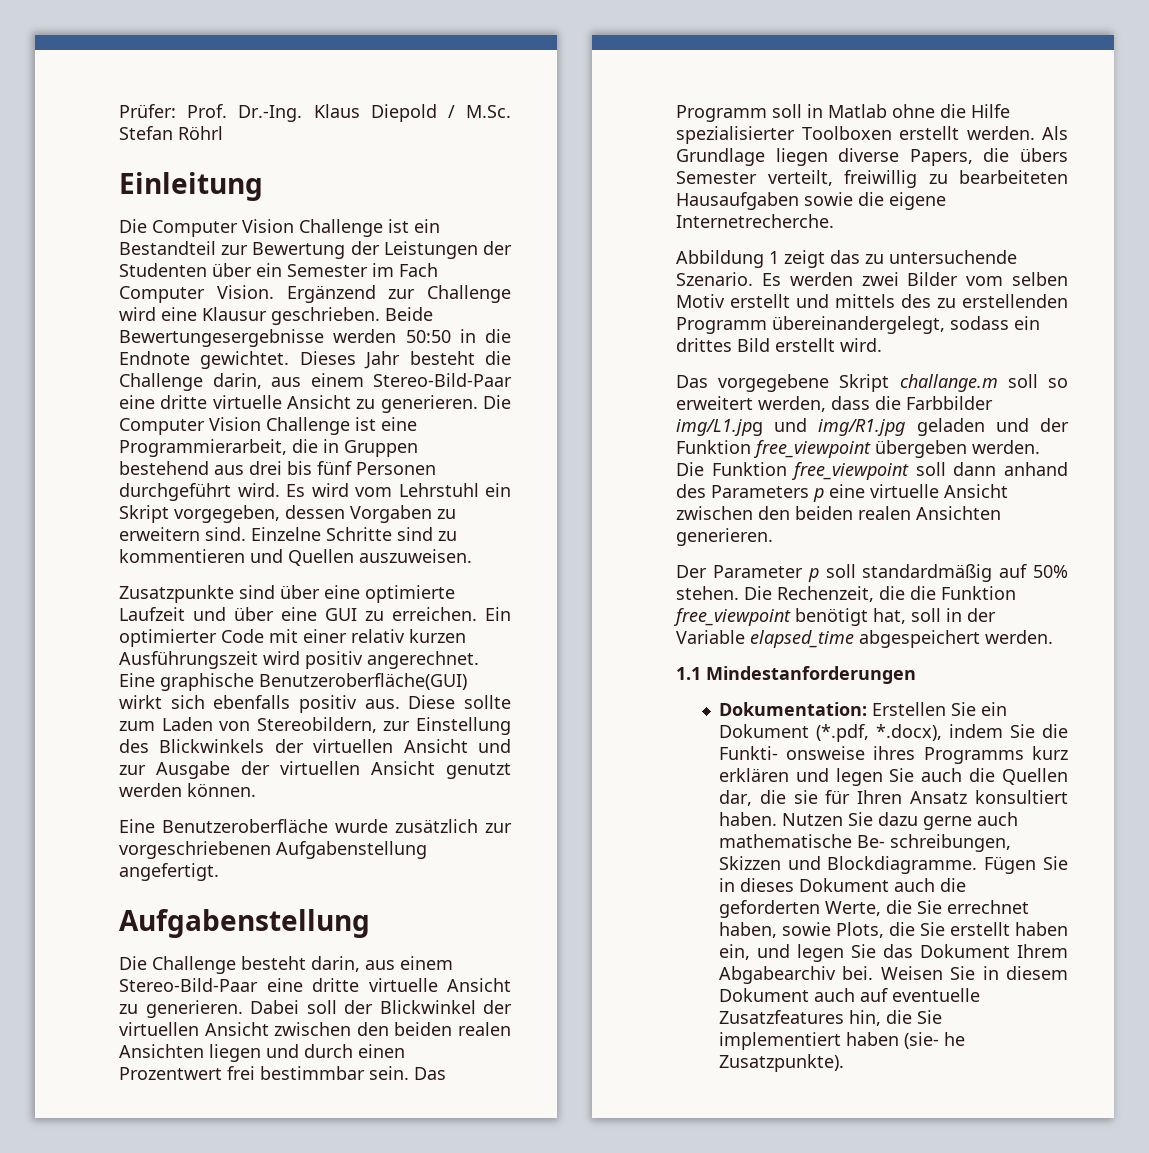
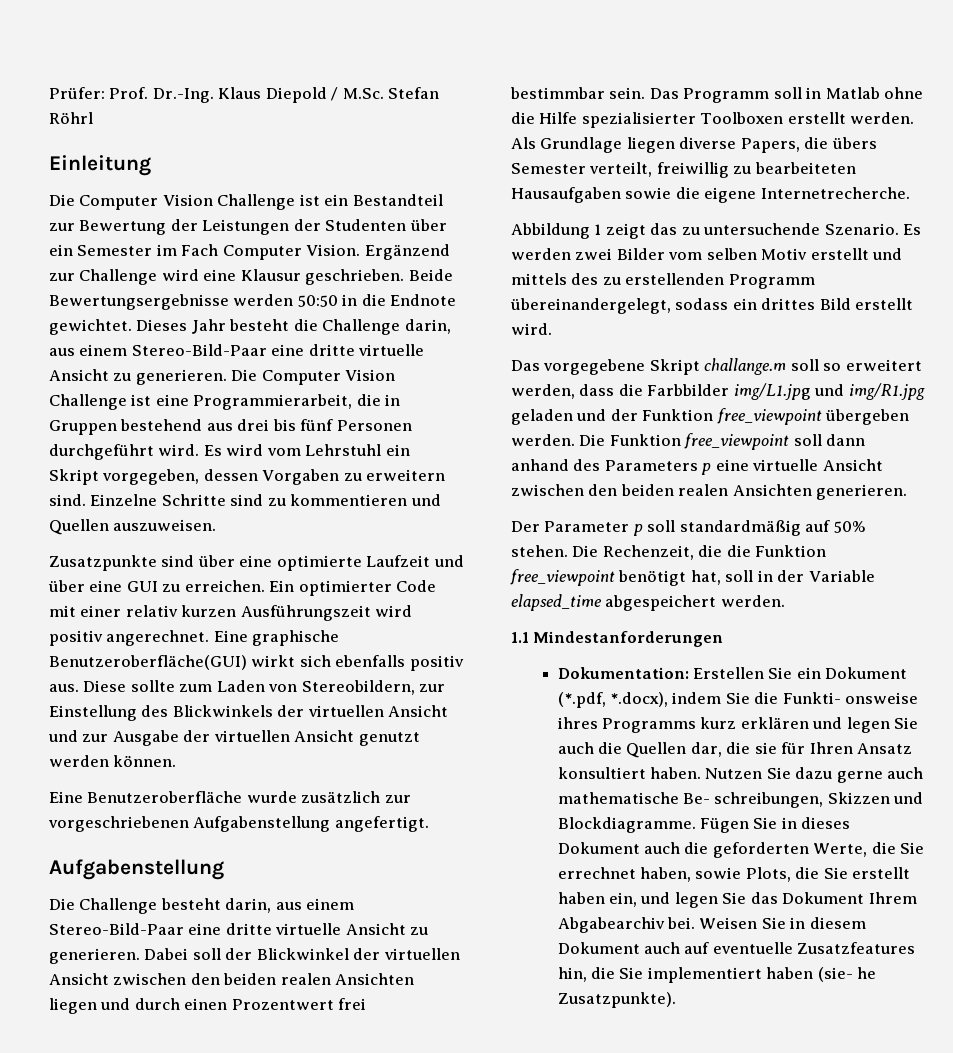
- Beide Bewertungesergebnisse werden 50:50 in die Endnote gewichtet.
+ Beide Bewertungsergebnisse werden 50:50 in die Endnote gewichtet.

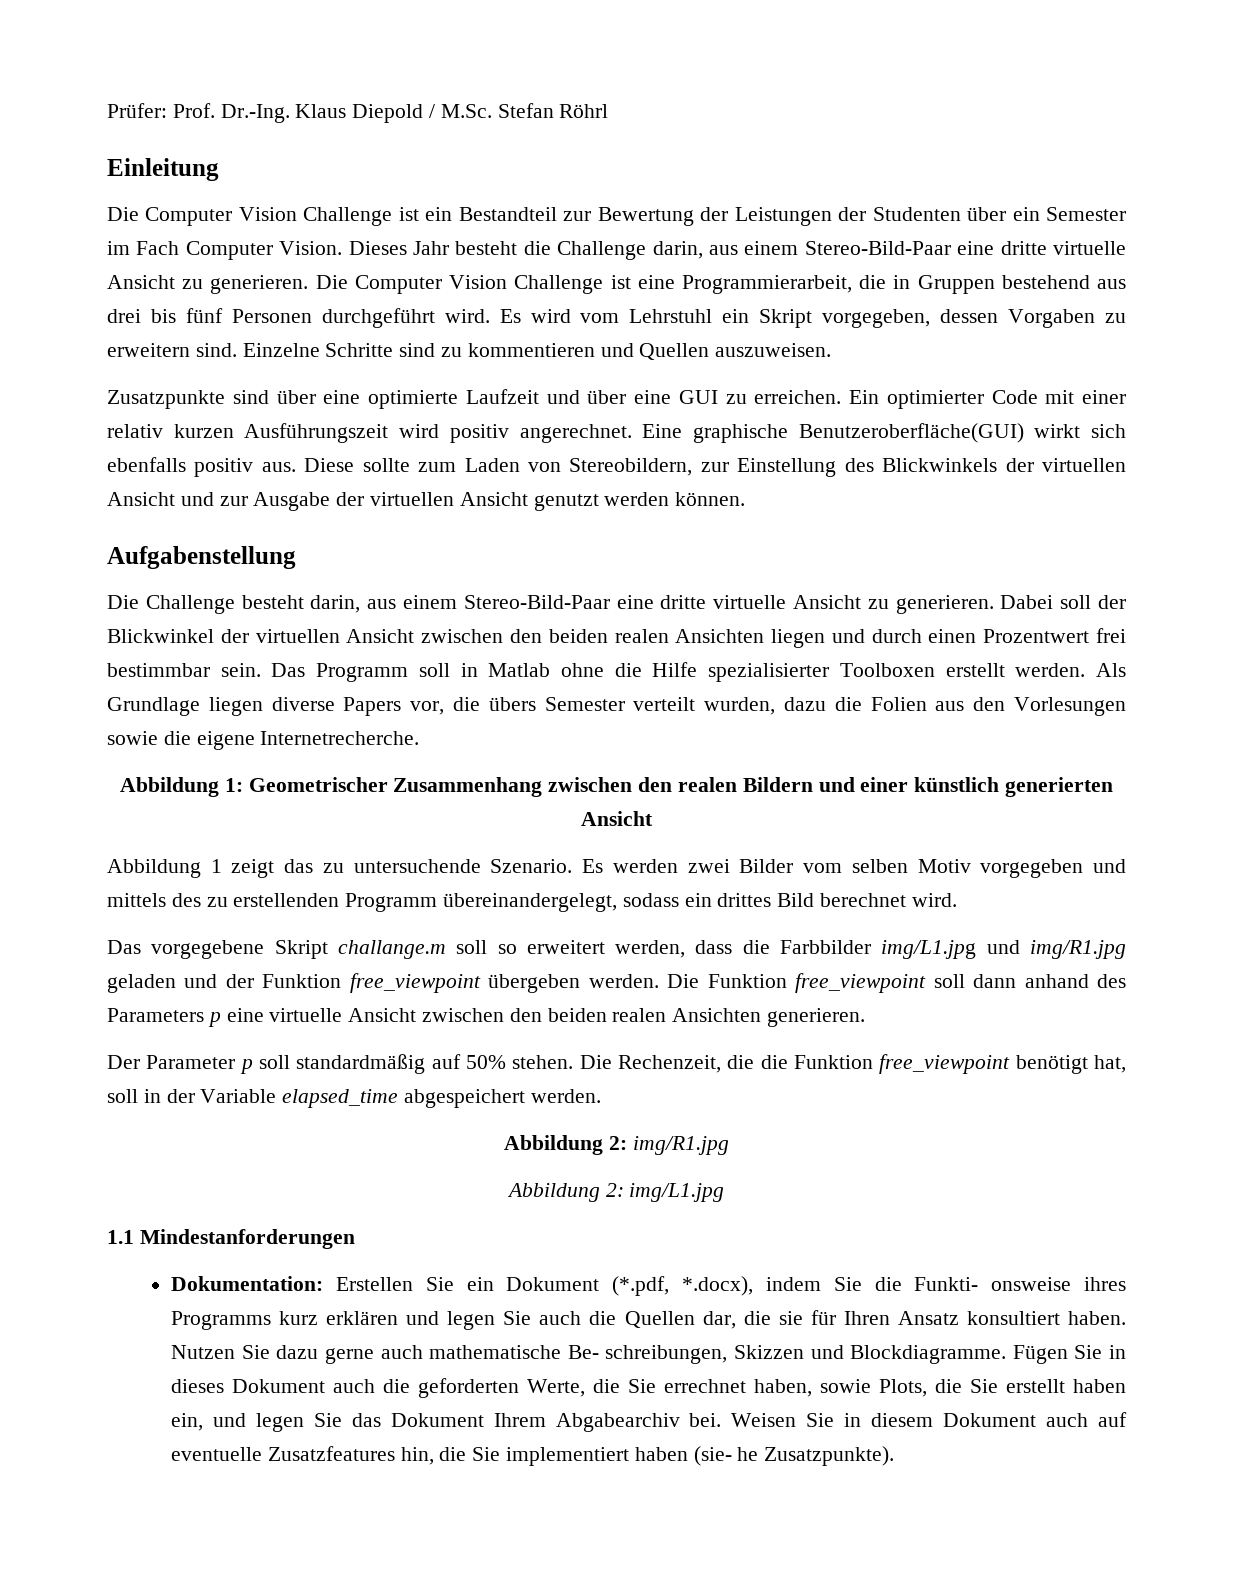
- Ergänzend zur Challenge wird eine Klausur geschrieben. Beide Bewertungsergebnisse werden 50:50 in die Endnote gewichtet.
- Eine Benutzeroberfläche wurde zusätzlich zur vorgeschriebenen Aufgabenstellung angefertigt.
- Als Grundlage liegen diverse Papers, die übers Semester verteilt, freiwillig zu bearbeiteten Hausaufgaben sowie die eigene Internetrecherche.
+ Als Grundlage liegen diverse Papers vor, die übers Semester verteilt wurden, dazu die Folien aus den Vorlesungen sowie die eigene Internetrecherche.
+ Abbildung 1: Geometrischer Zusammenhang zwischen den realen Bildern und einer künstlich generierten Ansicht
- Es werden zwei Bilder vom selben Motiv erstellt und mittels des zu erstellenden Programm übereinandergelegt, sodass ein drittes Bild erstellt wird.
+ Es werden zwei Bilder vom selben Motiv vorgegeben und mittels des zu erstellenden Programm übereinandergelegt, sodass ein drittes Bild berechnet wird.
+ Abbildung 2: img/R1.jpg
+ Abbildung 2: img/L1.jpg

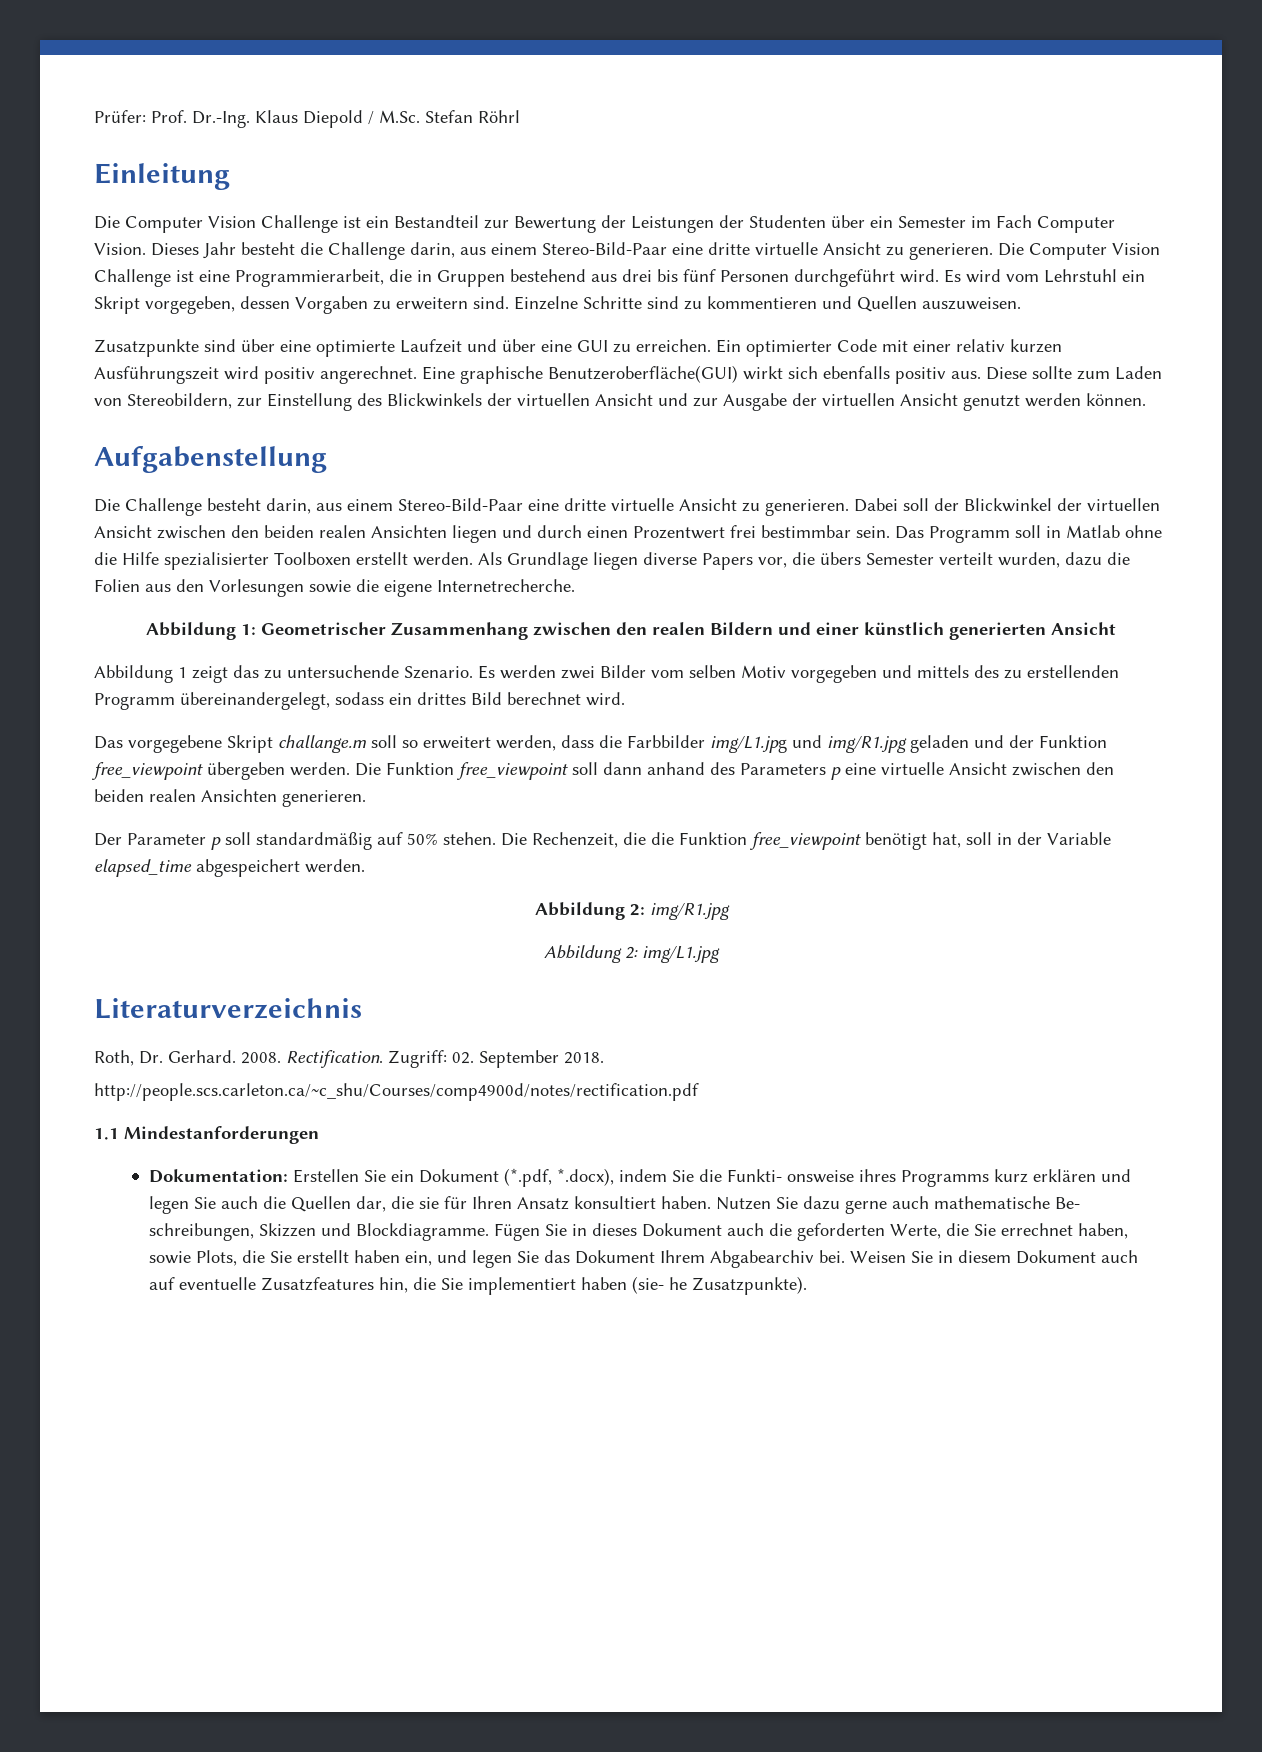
+ Literaturverzeichnis
+ Roth, Dr. Gerhard. 2008. Rectification. Zugriff: 02. September 2018.
+ http://people.scs.carleton.ca/~c_shu/Courses/comp4900d/notes/rectification.pdf

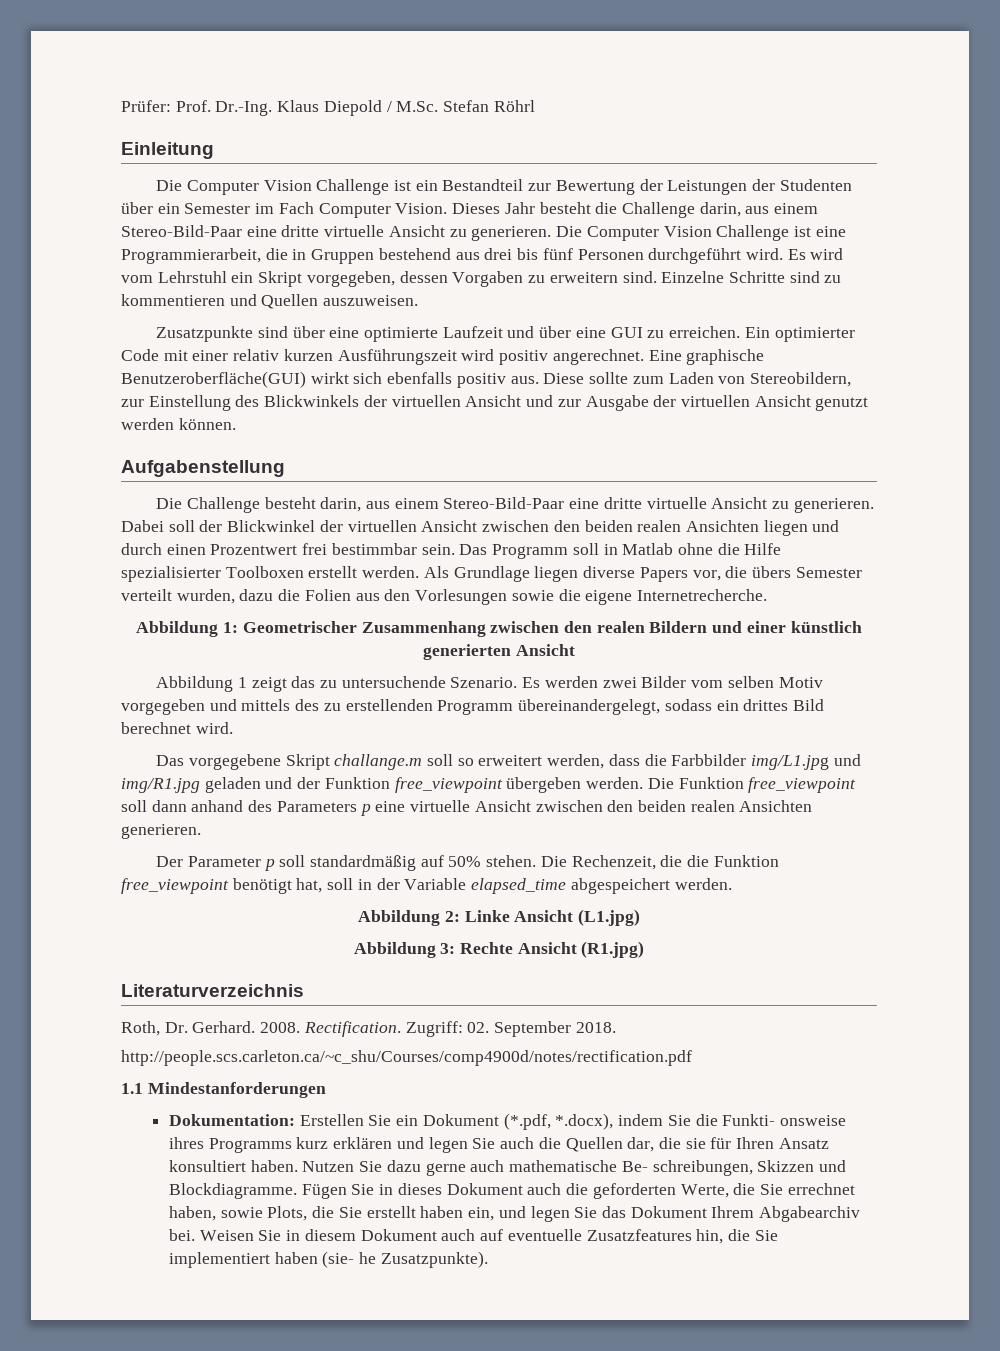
- Abbildung 2: img/R1.jpg
- Abbildung 2: img/L1.jpg
+ Abbildung 2: Linke Ansicht (L1.jpg)
+ Abbildung 3: Rechte Ansicht (R1.jpg)

